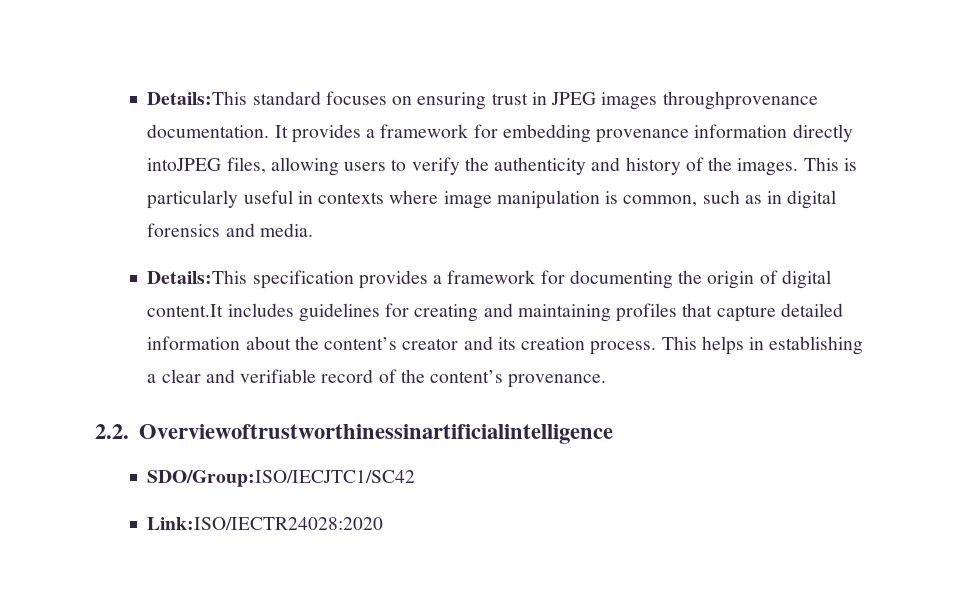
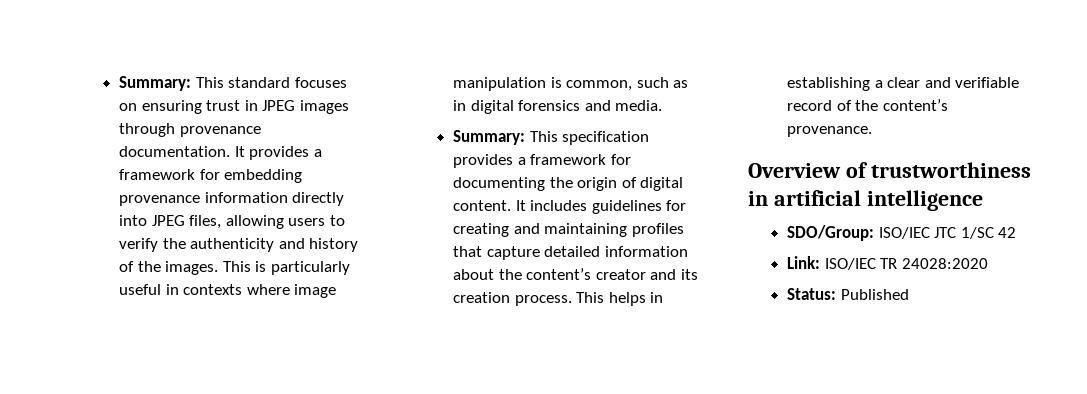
- Details:This standard focuses on ensuring trust in JPEG images throughprovenance documentation.
+ Summary: This standard focuses on ensuring trust in JPEG images through provenance documentation.
- It provides a framework for embedding provenance information directly intoJPEG files, allowing users to verify the authenticity and history of the images.
+ It provides a framework for embedding provenance information directly into JPEG files, allowing users to verify the authenticity and history of the images.
- Details:This specification provides a framework for documenting the origin of digital content.It includes guidelines for creating and maintaining profiles that capture detailed information about the content’s creator and its creation process.
+ Summary: This specification provides a framework for documenting the origin of digital content. It includes guidelines for creating and maintaining profiles that capture detailed information about the content’s creator and its creation process.
- 2.2. Overviewoftrustworthinessinartificialintelligence
- SDO/Group:ISO/IECJTC1/SC42
- Link:ISO/IECTR24028:2020
+ Overview of trustworthiness in artificial intelligence
+ SDO/Group: ISO/IEC JTC 1/SC 42
+ Link: ISO/IEC TR 24028:2020
+ Status: Published

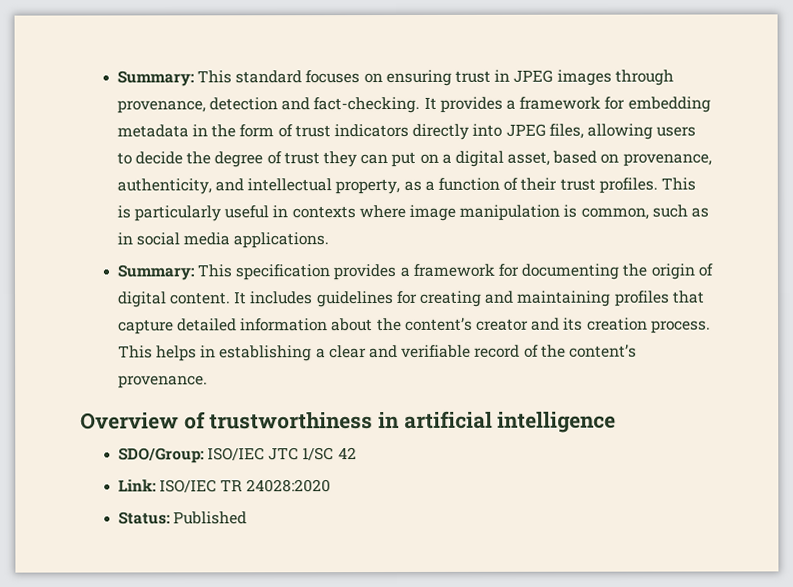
- Summary: This standard focuses on ensuring trust in JPEG images through provenance documentation.
+ Summary: This standard focuses on ensuring trust in JPEG images through provenance, detection and fact-checking.
- It provides a framework for embedding provenance information directly into JPEG files, allowing users to verify the authenticity and history of the images.
+ It provides a framework for embedding metadata in the form of trust indicators directly into JPEG files, allowing users to decide the degree of trust they can put on a digital asset, based on provenance, authenticity, and intellectual property, as a function of their trust profiles.
- This is particularly useful in contexts where image manipulation is common, such as in digital forensics and media.
+ This is particularly useful in contexts where image manipulation is common, such as in social media applications.

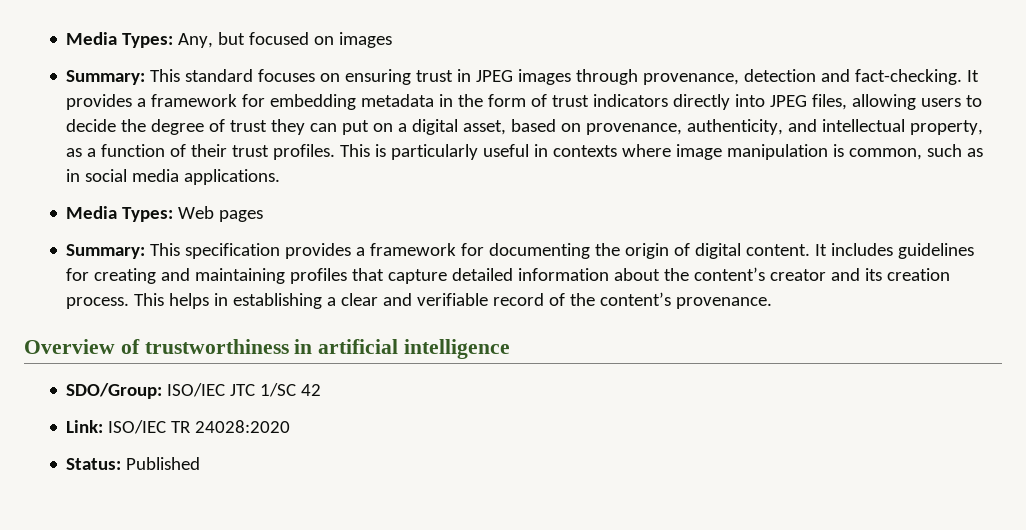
+ Media Types: Any, but focused on images
+ Media Types: Web pages

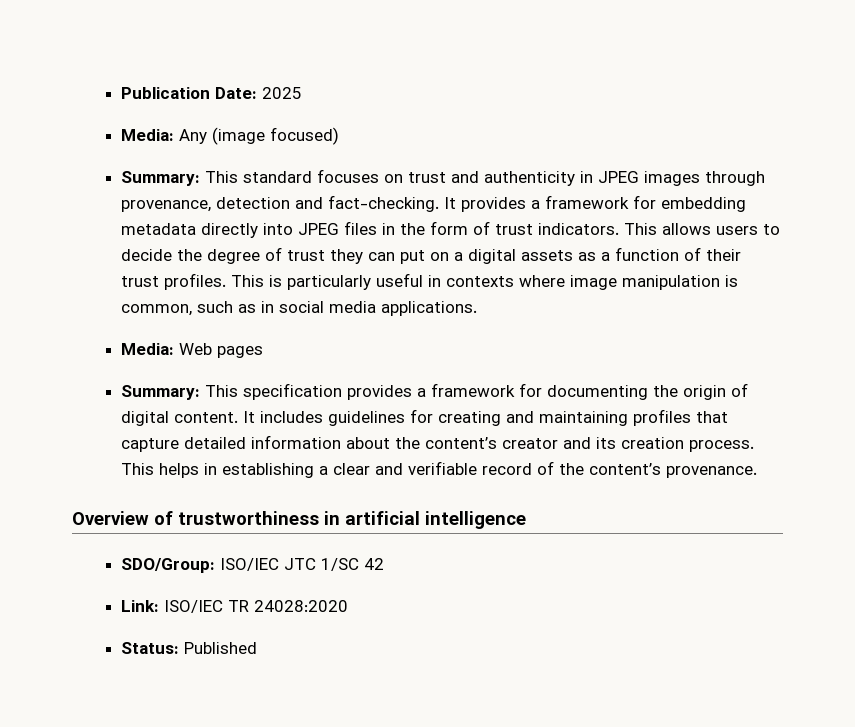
- Media Types: Any, but focused on images
+ Publication Date: 2025
+ Media: Any (image focused)
- Summary: This standard focuses on ensuring trust in JPEG images through provenance, detection and fact-checking.
+ Summary: This standard focuses on trust and authenticity in JPEG images through provenance, detection and fact-checking.
- It provides a framework for embedding metadata in the form of trust indicators directly into JPEG files, allowing users to decide the degree of trust they can put on a digital asset, based on provenance, authenticity, and intellectual property, as a function of their trust profiles.
+ It provides a framework for embedding metadata directly into JPEG files in the form of trust indicators. This allows users to decide the degree of trust they can put on a digital assets as a function of their trust profiles.
- Media Types: Web pages
+ Media: Web pages

